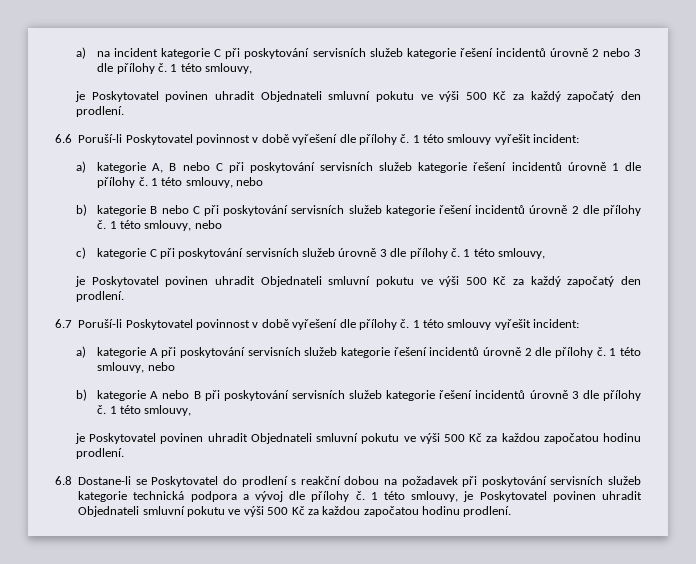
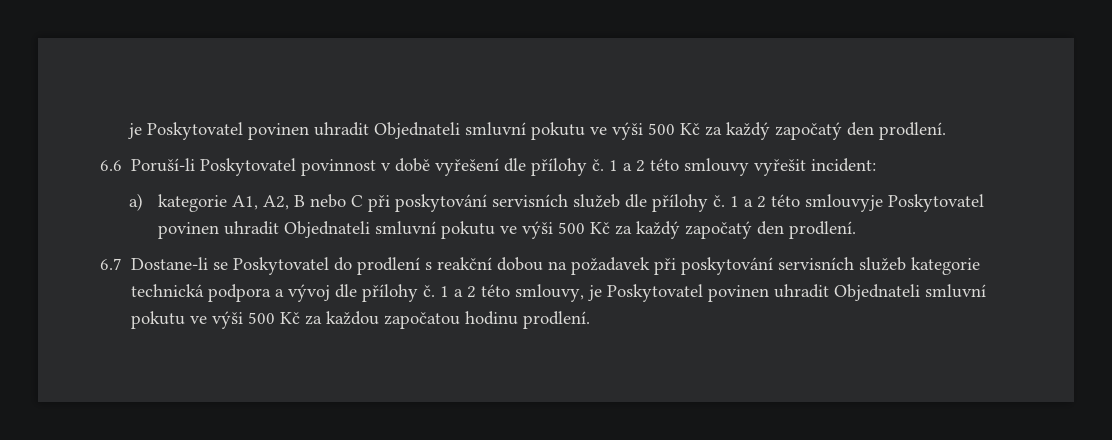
- a) na incident kategorie C při poskytování servisních služeb kategorie řešení incidentů úrovně 2 nebo 3 dle přílohy č. 1 této smlouvy,
- 6.6 Poruší-li Poskytovatel povinnost v době vyřešení dle přílohy č. 1 této smlouvy vyřešit incident:
- a) kategorie A, B nebo C při poskytování servisních služeb kategorie řešení incidentů úrovně 1 dle přílohy č. 1 této smlouvy, nebo
- b) kategorie B nebo C při poskytování servisních služeb kategorie řešení incidentů úrovně 2 dle přílohy č. 1 této smlouvy, nebo
- c) kategorie C při poskytování servisních služeb úrovně 3 dle přílohy č. 1 této smlouvy,
- je Poskytovatel povinen uhradit Objednateli smluvní pokutu ve výši 500 Kč za každý započatý den prodlení.
+ 6.6 Poruší-li Poskytovatel povinnost v době vyřešení dle přílohy č. 1 a 2 této smlouvy vyřešit incident:
+ a) kategorie A1, A2, B nebo C při poskytování servisních služeb dle přílohy č. 1 a 2 této smlouvyje Poskytovatel povinen uhradit Objednateli smluvní pokutu ve výši 500 Kč za každý započatý den prodlení.
- 6.7 Poruší-li Poskytovatel povinnost v době vyřešení dle přílohy č. 1 této smlouvy vyřešit incident:
- a) kategorie A při poskytování servisních služeb kategorie řešení incidentů úrovně 2 dle přílohy č. 1 této smlouvy, nebo
- b) kategorie A nebo B při poskytování servisních služeb kategorie řešení incidentů úrovně 3 dle přílohy č. 1 této smlouvy,
- je Poskytovatel povinen uhradit Objednateli smluvní pokutu ve výši 500 Kč za každou započatou hodinu prodlení.
- 6.8 Dostane-li se Poskytovatel do prodlení s reakční dobou na požadavek při poskytování servisních služeb kategorie technická podpora a vývoj dle přílohy č.
+ 6.7 Dostane-li se Poskytovatel do prodlení s reakční dobou na požadavek při poskytování servisních služeb kategorie technická podpora a vývoj dle přílohy č.
- 1 této smlouvy, je Poskytovatel povinen uhradit Objednateli smluvní pokutu ve výši 500 Kč za každou započatou hodinu prodlení.
+ 1 a 2 této smlouvy, je Poskytovatel povinen uhradit Objednateli smluvní pokutu ve výši 500 Kč za každou započatou hodinu prodlení.

